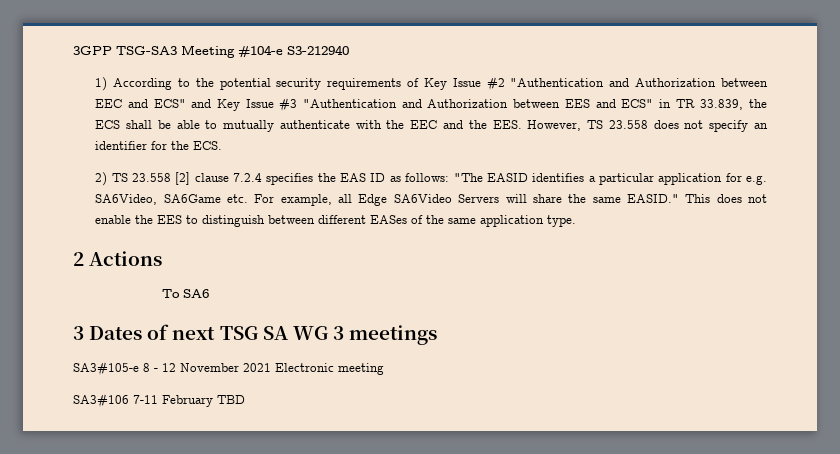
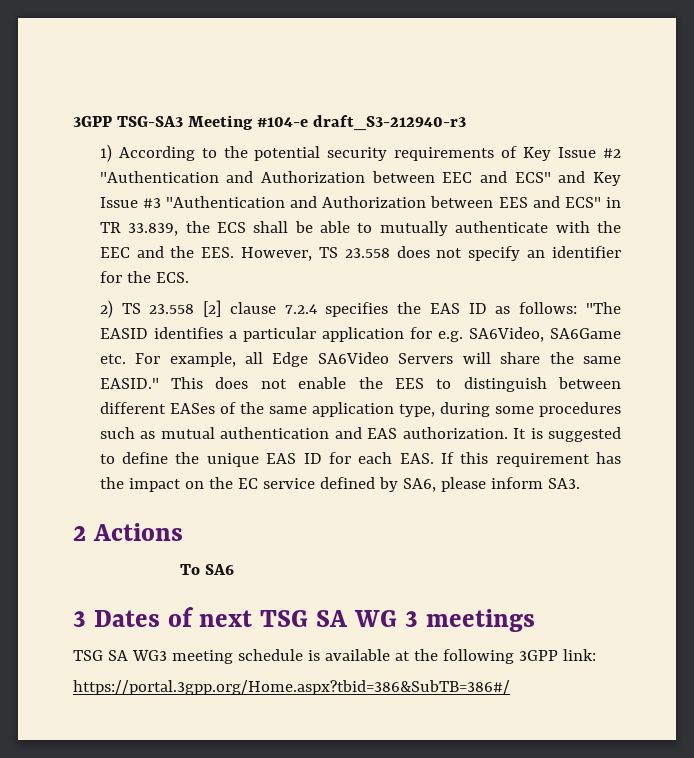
- 3GPP TSG-SA3 Meeting #104-e S3-212940
+ 3GPP TSG-SA3 Meeting #104-e draft_S3-212940-r3
- This does not enable the EES to distinguish between different EASes of the same application type.
+ This does not enable the EES to distinguish between different EASes of the same application type, during some procedures such as mutual authentication and EAS authorization. It is suggested to define the unique EAS ID for each EAS. If this requirement has the impact on the EC service defined by SA6, please inform SA3.
- SA3#105-e 8 - 12 November 2021 Electronic meeting
- SA3#106 7-11 February TBD
+ TSG SA WG3 meeting schedule is available at the following 3GPP link:
+ https://portal.3gpp.org/Home.aspx?tbid=386&SubTB=386#/

